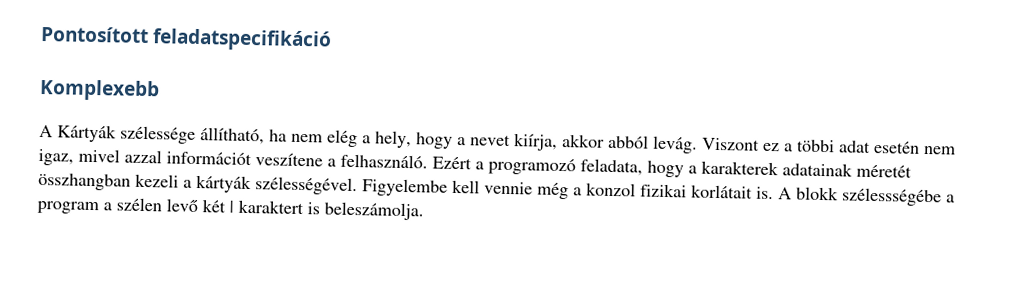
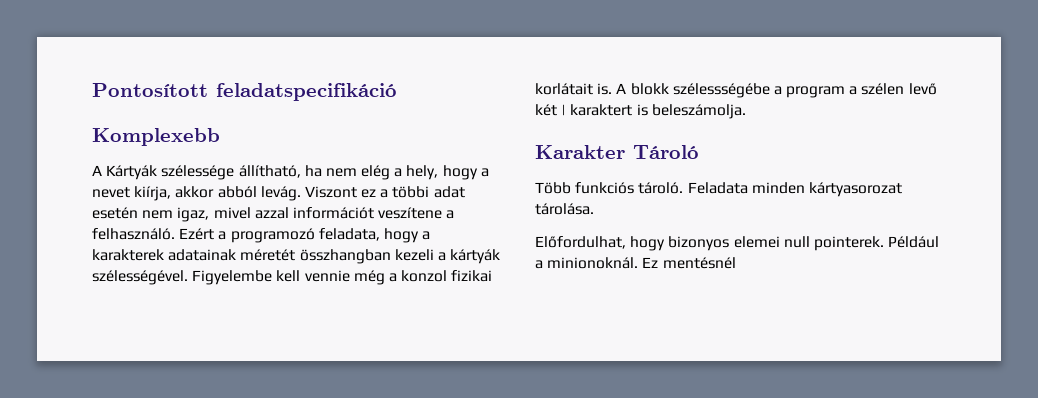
+ Karakter Tároló
+ Több funkciós tároló. Feladata minden kártyasorozat tárolása.
+ Előfordulhat, hogy bizonyos elemei null pointerek. Például a minionoknál. Ez mentésnél

